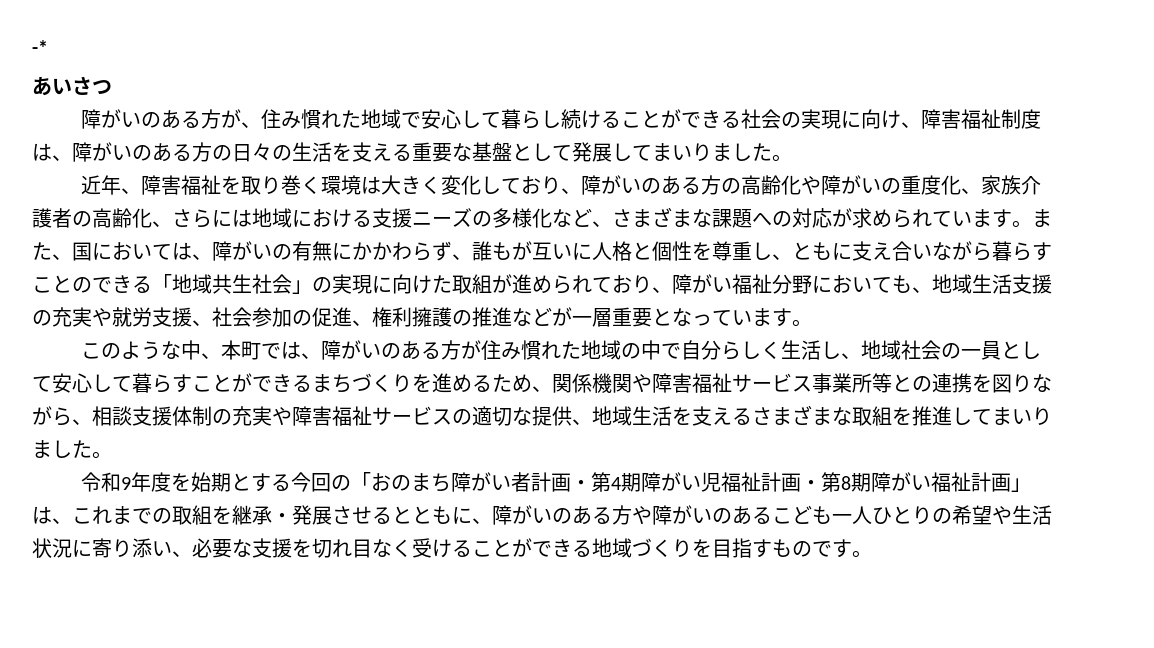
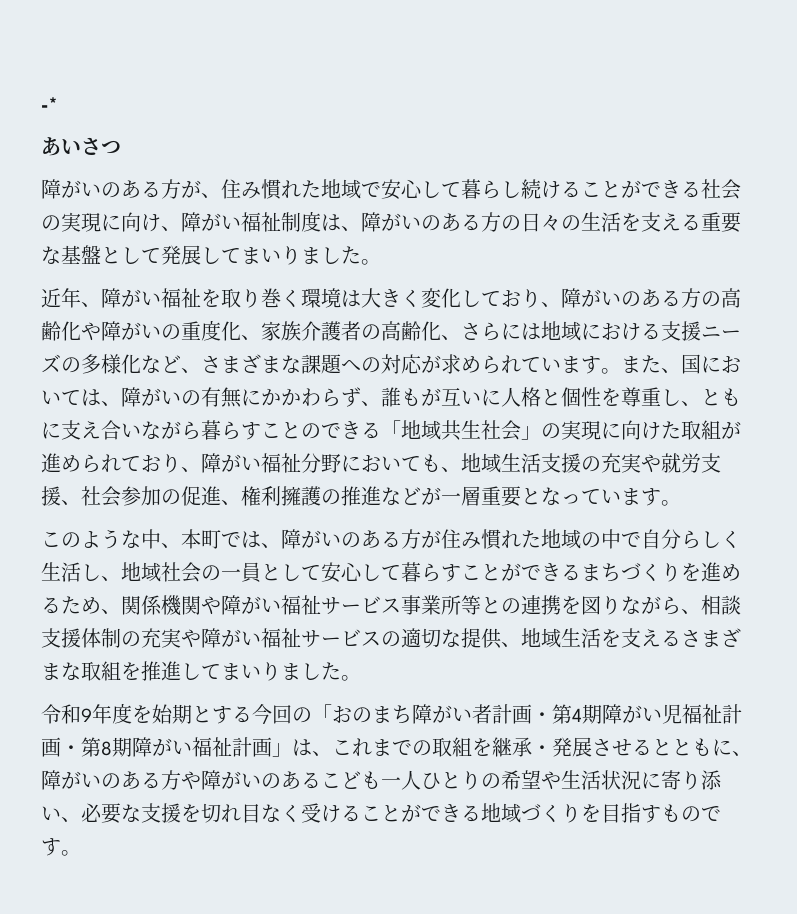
- 障がいのある方が、住み慣れた地域で安心して暮らし続けることができる社会の実現に向け、障害福祉制度は、障がいのある方の日々の生活を支える重要な基盤として発展してまいりました。
+ 障がいのある方が、住み慣れた地域で安心して暮らし続けることができる社会の実現に向け、障がい福祉制度は、障がいのある方の日々の生活を支える重要な基盤として発展してまいりました。
- 近年、障害福祉を取り巻く環境は大きく変化しており、障がいのある方の高齢化や障がいの重度化、家族介護者の高齢化、さらには地域における支援ニーズの多様化など、さまざまな課題への対応が求められています。
+ 近年、障がい福祉を取り巻く環境は大きく変化しており、障がいのある方の高齢化や障がいの重度化、家族介護者の高齢化、さらには地域における支援ニーズの多様化など、さまざまな課題への対応が求められています。
- このような中、本町では、障がいのある方が住み慣れた地域の中で自分らしく生活し、地域社会の一員として安心して暮らすことができるまちづくりを進めるため、関係機関や障害福祉サービス事業所等との連携を図りながら、相談支援体制の充実や障害福祉サービスの適切な提供、地域生活を支えるさまざまな取組を推進してまいりました。
+ このような中、本町では、障がいのある方が住み慣れた地域の中で自分らしく生活し、地域社会の一員として安心して暮らすことができるまちづくりを進めるため、関係機関や障がい福祉サービス事業所等との連携を図りながら、相談支援体制の充実や障がい福祉サービスの適切な提供、地域生活を支えるさまざまな取組を推進してまいりました。

